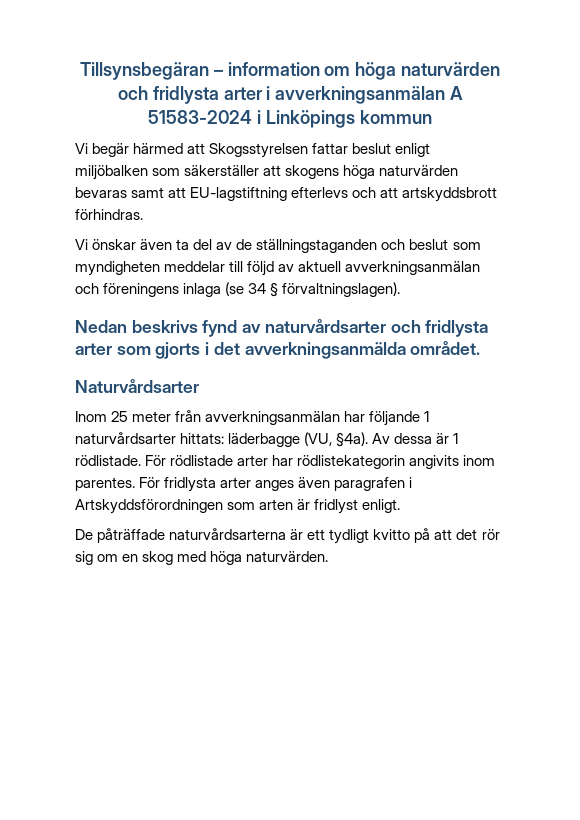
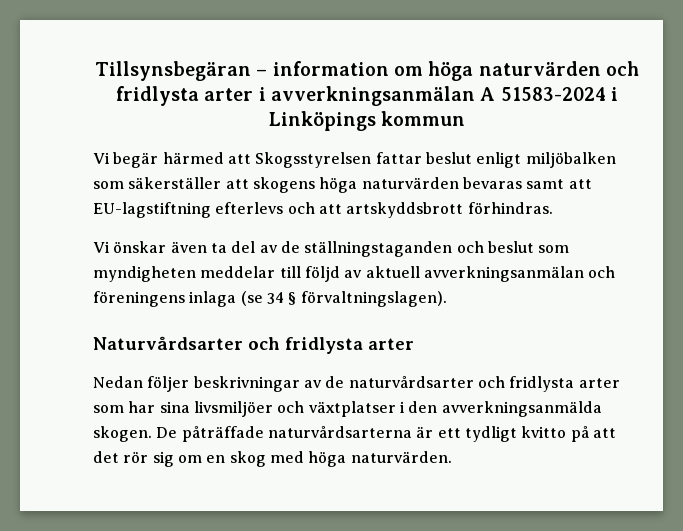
- Nedan beskrivs fynd av naturvårdsarter och fridlysta arter som gjorts i det avverkningsanmälda området.
- Naturvårdsarter
- Inom 25 meter från avverkningsanmälan har följande 1 naturvårdsarter hittats: läderbagge (VU, §4a). Av dessa är 1 rödlistade. För rödlistade arter har rödlistekategorin angivits inom parentes. För fridlysta arter anges även paragrafen i Artskyddsförordningen som arten är fridlyst enligt.
- De påträffade naturvårdsarterna är ett tydligt kvitto på att det rör sig om en skog med höga naturvärden.
+ Naturvårdsarter och fridlysta arter
+ Nedan följer beskrivningar av de naturvårdsarter och fridlysta arter som har sina livsmiljöer och växtplatser i den avverkningsanmälda skogen. De påträffade naturvårdsarterna är ett tydligt kvitto på att det rör sig om en skog med höga naturvärden.

